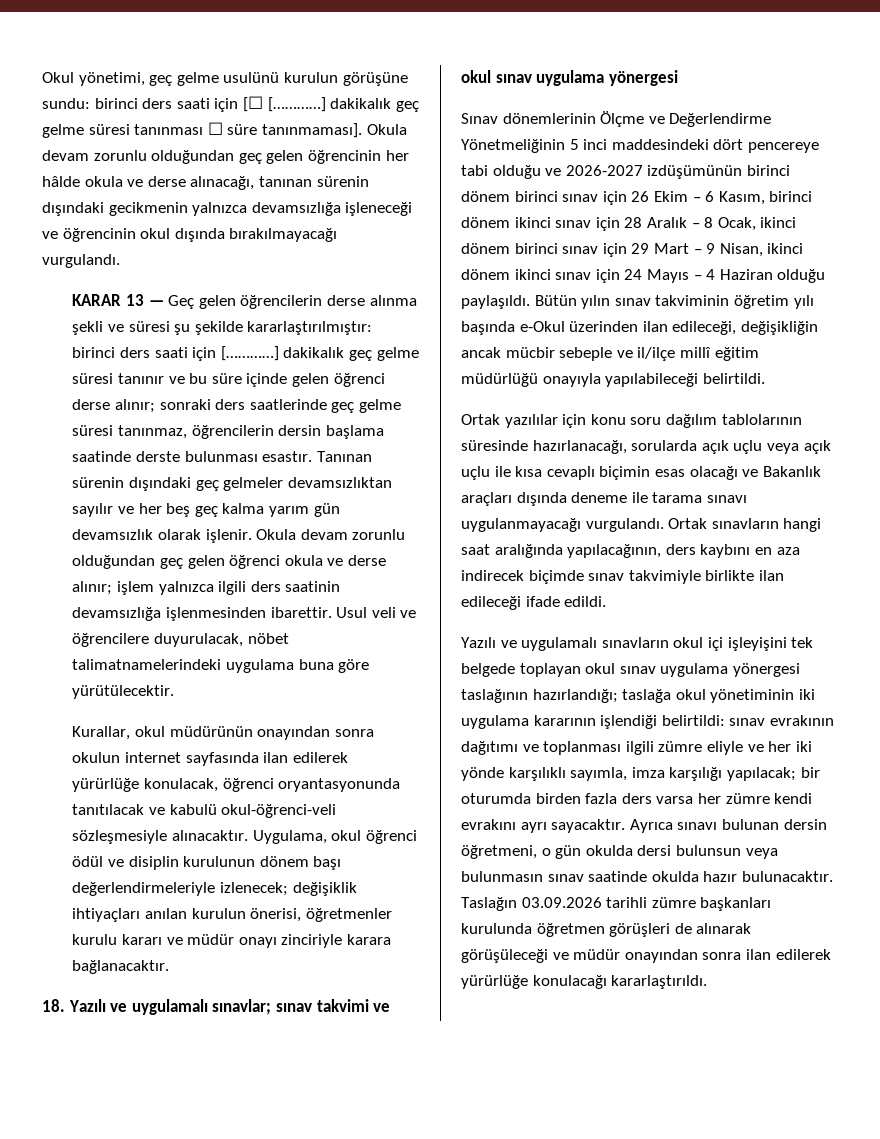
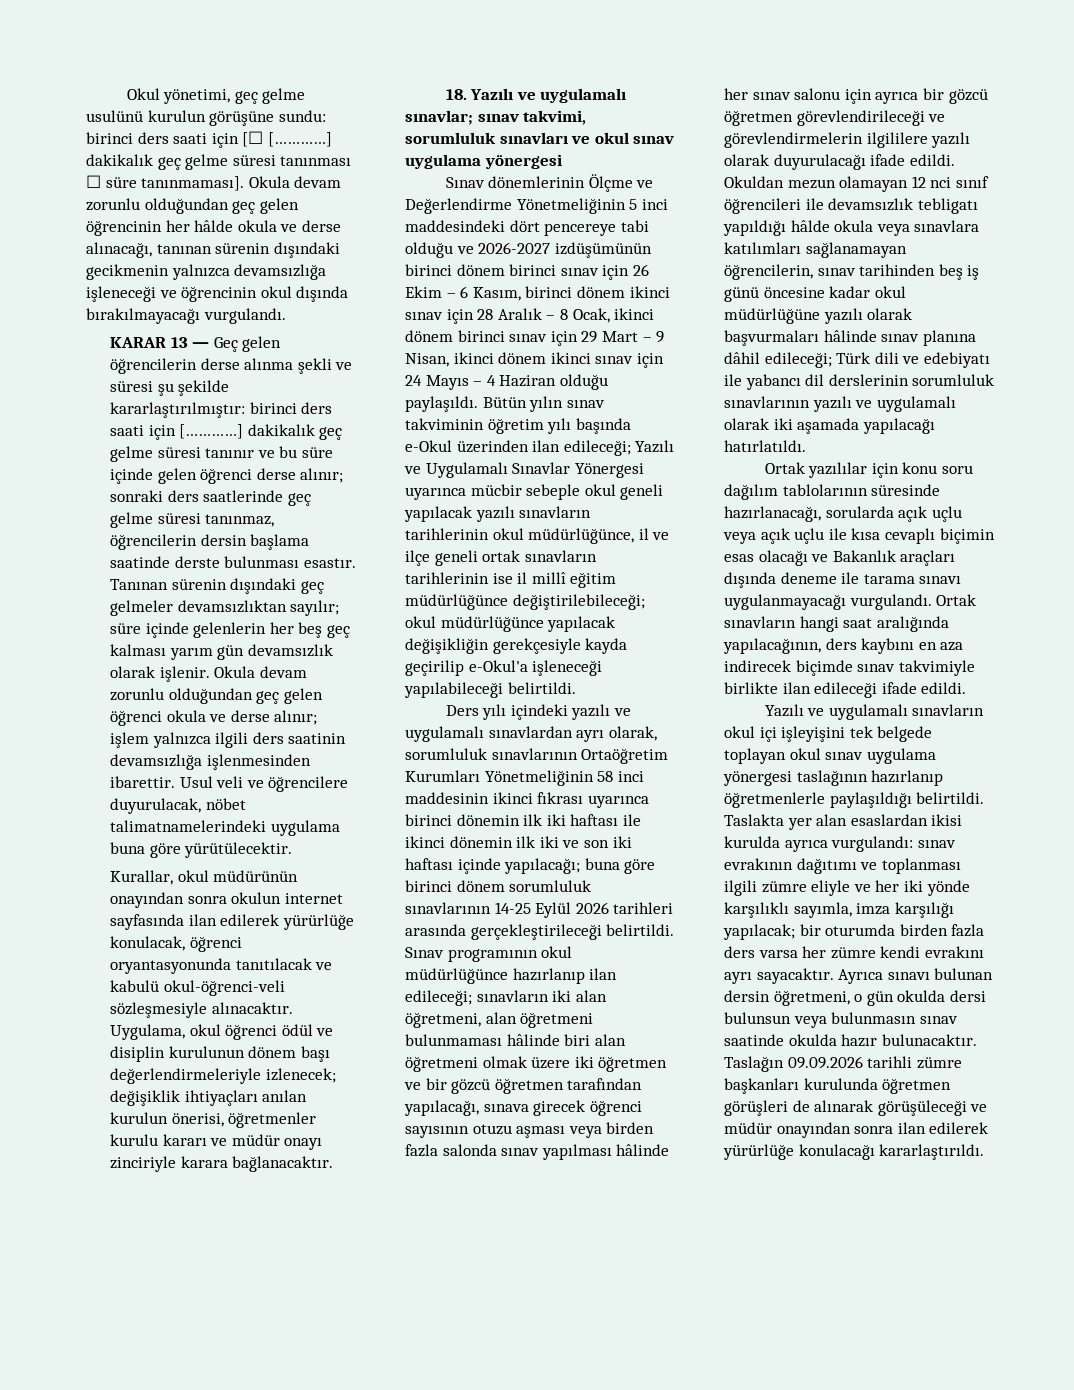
- Tanınan sürenin dışındaki geç gelmeler devamsızlıktan sayılır ve her beş geç kalma yarım gün devamsızlık olarak işlenir.
+ Tanınan sürenin dışındaki geç gelmeler devamsızlıktan sayılır; süre içinde gelenlerin her beş geç kalması yarım gün devamsızlık olarak işlenir.
- 18. Yazılı ve uygulamalı sınavlar; sınav takvimi ve okul sınav uygulama yönergesi
+ 18. Yazılı ve uygulamalı sınavlar; sınav takvimi, sorumluluk sınavları ve okul sınav uygulama yönergesi
- Bütün yılın sınav takviminin öğretim yılı başında e-Okul üzerinden ilan edileceği, değişikliğin ancak mücbir sebeple ve il/ilçe millî eğitim müdürlüğü onayıyla yapılabileceği belirtildi.
+ Bütün yılın sınav takviminin öğretim yılı başında e-Okul üzerinden ilan edileceği; Yazılı ve Uygulamalı Sınavlar Yönergesi uyarınca mücbir sebeple okul geneli yapılacak yazılı sınavların tarihlerinin okul müdürlüğünce, il ve ilçe geneli ortak sınavların tarihlerinin ise il millî eğitim müdürlüğünce değiştirilebileceği; okul müdürlüğünce yapılacak değişikliğin gerekçesiyle kayda geçirilip e-Okul'a işleneceği yapılabileceği belirtildi.
+ Ders yılı içindeki yazılı ve uygulamalı sınavlardan ayrı olarak, sorumluluk sınavlarının Ortaöğretim Kurumları Yönetmeliğinin 58 inci maddesinin ikinci fıkrası uyarınca birinci dönemin ilk iki haftası ile ikinci dönemin ilk iki ve son iki haftası içinde yapılacağı; buna göre birinci dönem sorumluluk sınavlarının 14-25 Eylül 2026 tarihleri arasında gerçekleştirileceği belirtildi. Sınav programının okul müdürlüğünce hazırlanıp ilan edileceği; sınavların iki alan öğretmeni, alan öğretmeni bulunmaması hâlinde biri alan öğretmeni olmak üzere iki öğretmen ve bir gözcü öğretmen tarafından yapılacağı, sınava girecek öğrenci sayısının otuzu aşması veya birden fazla salonda sınav yapılması hâlinde her sınav salonu için ayrıca bir gözcü öğretmen görevlendirileceği ve görevlendirmelerin ilgililere yazılı olarak duyurulacağı ifade edildi. Okuldan mezun olamayan 12 nci sınıf öğrencileri ile devamsızlık tebligatı yapıldığı hâlde okula veya sınavlara katılımları sağlanamayan öğrencilerin, sınav tarihinden beş iş günü öncesine kadar okul müdürlüğüne yazılı olarak başvurmaları hâlinde sınav planına dâhil edileceği; Türk dili ve edebiyatı ile yabancı dil derslerinin sorumluluk sınavlarının yazılı ve uygulamalı olarak iki aşamada yapılacağı hatırlatıldı.
- Yazılı ve uygulamalı sınavların okul içi işleyişini tek belgede toplayan okul sınav uygulama yönergesi taslağının hazırlandığı; taslağa okul yönetiminin iki uygulama kararının işlendiği belirtildi: sınav evrakının dağıtımı ve toplanması ilgili zümre eliyle ve her iki yönde karşılıklı sayımla, imza karşılığı yapılacak; bir oturumda birden fazla ders varsa her zümre kendi evrakını ayrı sayacaktır.
+ Yazılı ve uygulamalı sınavların okul içi işleyişini tek belgede toplayan okul sınav uygulama yönergesi taslağının hazırlanıp öğretmenlerle paylaşıldığı belirtildi. Taslakta yer alan esaslardan ikisi kurulda ayrıca vurgulandı: sınav evrakının dağıtımı ve toplanması ilgili zümre eliyle ve her iki yönde karşılıklı sayımla, imza karşılığı yapılacak; bir oturumda birden fazla ders varsa her zümre kendi evrakını ayrı sayacaktır.
- Taslağın 03.09.2026 tarihli zümre başkanları kurulunda öğretmen görüşleri de alınarak görüşüleceği ve müdür onayından sonra ilan edilerek yürürlüğe konulacağı kararlaştırıldı.
+ Taslağın 09.09.2026 tarihli zümre başkanları kurulunda öğretmen görüşleri de alınarak görüşüleceği ve müdür onayından sonra ilan edilerek yürürlüğe konulacağı kararlaştırıldı.

